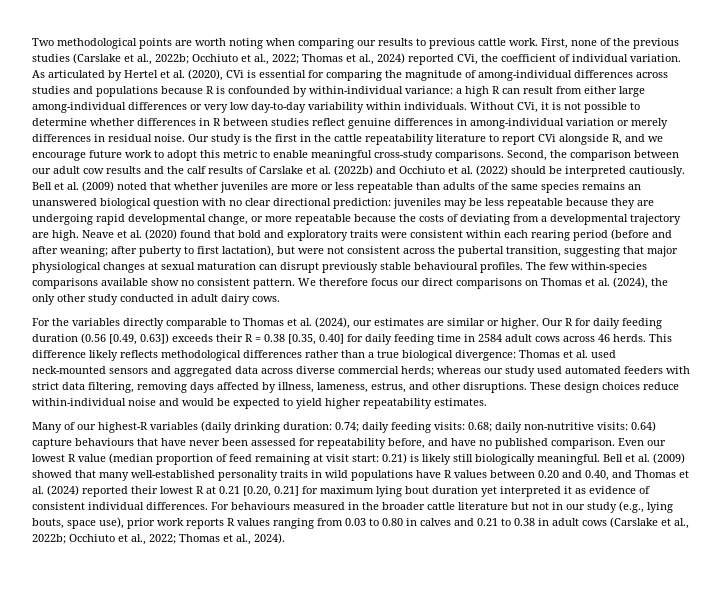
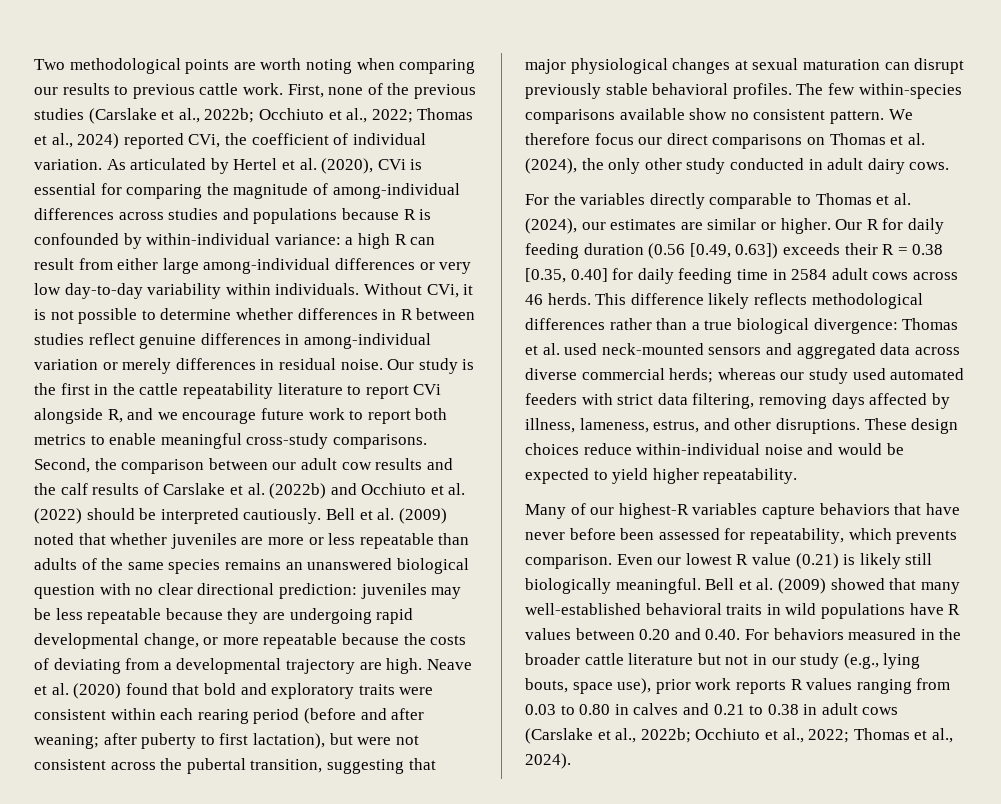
- Our study is the first in the cattle repeatability literature to report CVi alongside R, and we encourage future work to adopt this metric to enable meaningful cross-study comparisons.
+ Our study is the first in the cattle repeatability literature to report CVi alongside R, and we encourage future work to report both metrics to enable meaningful cross-study comparisons.
- Neave et al. (2020) found that bold and exploratory traits were consistent within each rearing period (before and after weaning; after puberty to first lactation), but were not consistent across the pubertal transition, suggesting that major physiological changes at sexual maturation can disrupt previously stable behavioural profiles.
+ Neave et al. (2020) found that bold and exploratory traits were consistent within each rearing period (before and after weaning; after puberty to first lactation), but were not consistent across the pubertal transition, suggesting that major physiological changes at sexual maturation can disrupt previously stable behavioral profiles.
- These design choices reduce within-individual noise and would be expected to yield higher repeatability estimates.
+ These design choices reduce within-individual noise and would be expected to yield higher repeatability.
- Many of our highest-R variables (daily drinking duration: 0.74; daily feeding visits: 0.68; daily non-nutritive visits: 0.64) capture behaviours that have never been assessed for repeatability before, and have no published comparison.
+ Many of our highest-R variables capture behaviors that have never before been assessed for repeatability, which prevents comparison.
- Even our lowest R value (median proportion of feed remaining at visit start: 0.21) is likely still biologically meaningful.
+ Even our lowest R value (0.21) is likely still biologically meaningful.
- Bell et al. (2009) showed that many well-established personality traits in wild populations have R values between 0.20 and 0.40, and Thomas et al. (2024) reported their lowest R at 0.21 [0.20, 0.21] for maximum lying bout duration yet interpreted it as evidence of consistent individual differences. For behaviours measured in the broader cattle literature but not in our study (e.g., lying bouts, space use), prior work reports R values ranging from 0.03 to 0.80 in calves and 0.21 to 0.38 in adult cows (Carslake et al., 2022b;
+ Bell et al. (2009) showed that many well-established behavioral traits in wild populations have R values between 0.20 and 0.40. For behaviors measured in the broader cattle literature but not in our study (e.g., lying bouts, space use), prior work reports R values ranging from 0.03 to 0.80 in calves and 0.21 to 0.38 in adult cows (Carslake et al., 2022b;

